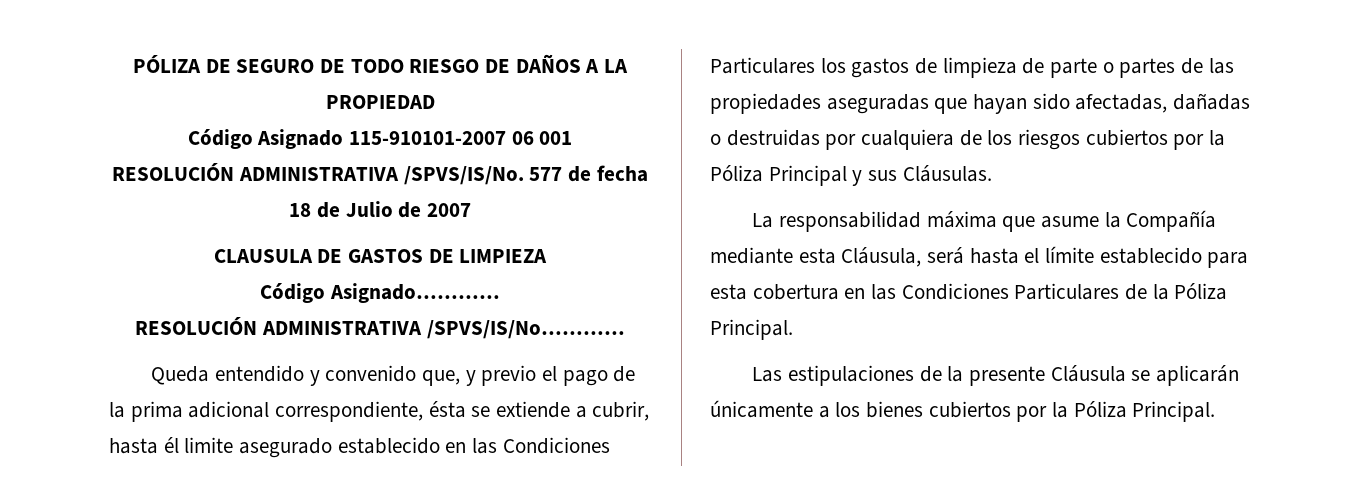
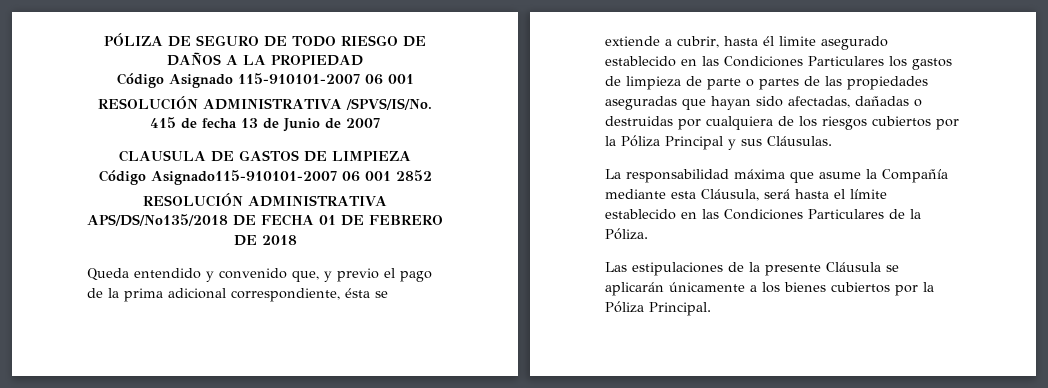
- 577 de fecha 18 de Julio de 2007
+ 415 de fecha 13 de Junio de 2007
- Código Asignado…………
- RESOLUCIÓN ADMINISTRATIVA /SPVS/IS/No…………
+ Código Asignado115-910101-2007 06 001 2852
+ RESOLUCIÓN ADMINISTRATIVA APS/DS/No135/2018 DE FECHA 01 DE FEBRERO DE 2018
- La responsabilidad máxima que asume la Compañía mediante esta Cláusula, será hasta el límite establecido para esta cobertura en las Condiciones Particulares de la Póliza Principal.
+ La responsabilidad máxima que asume la Compañía mediante esta Cláusula, será hasta el límite establecido en las Condiciones Particulares de la Póliza.

